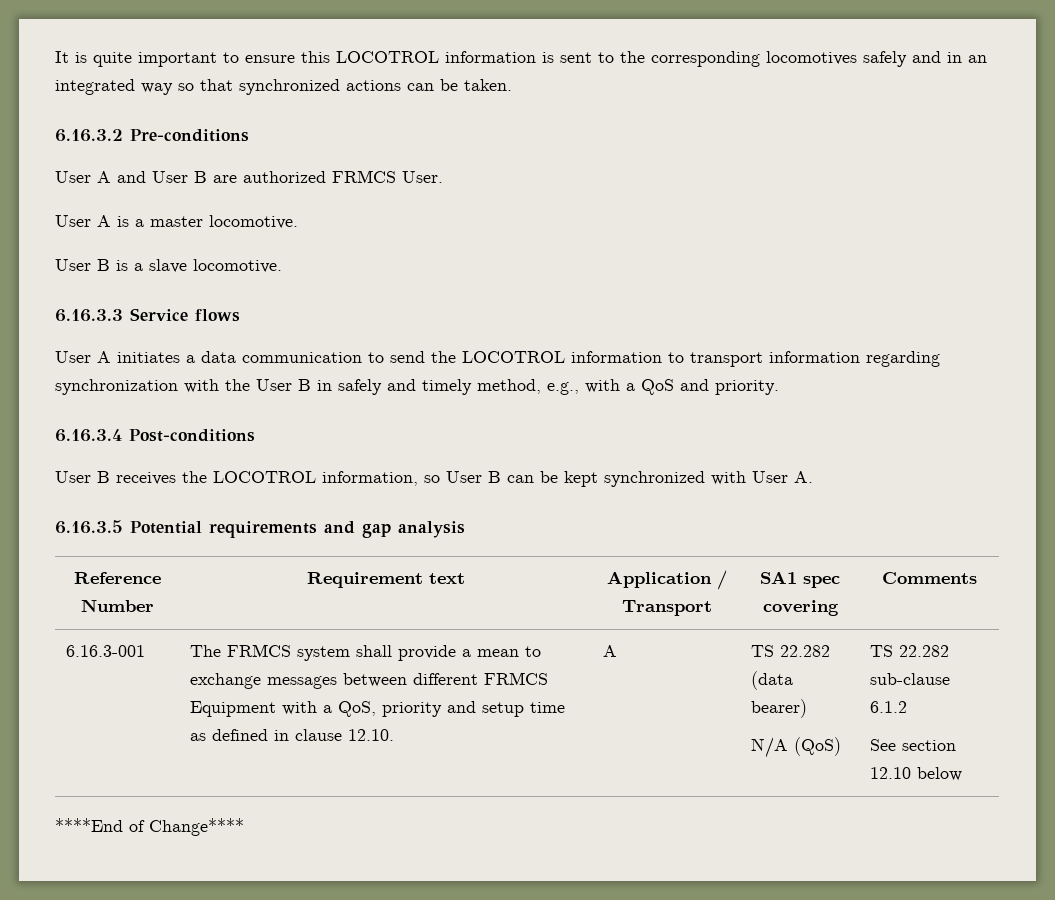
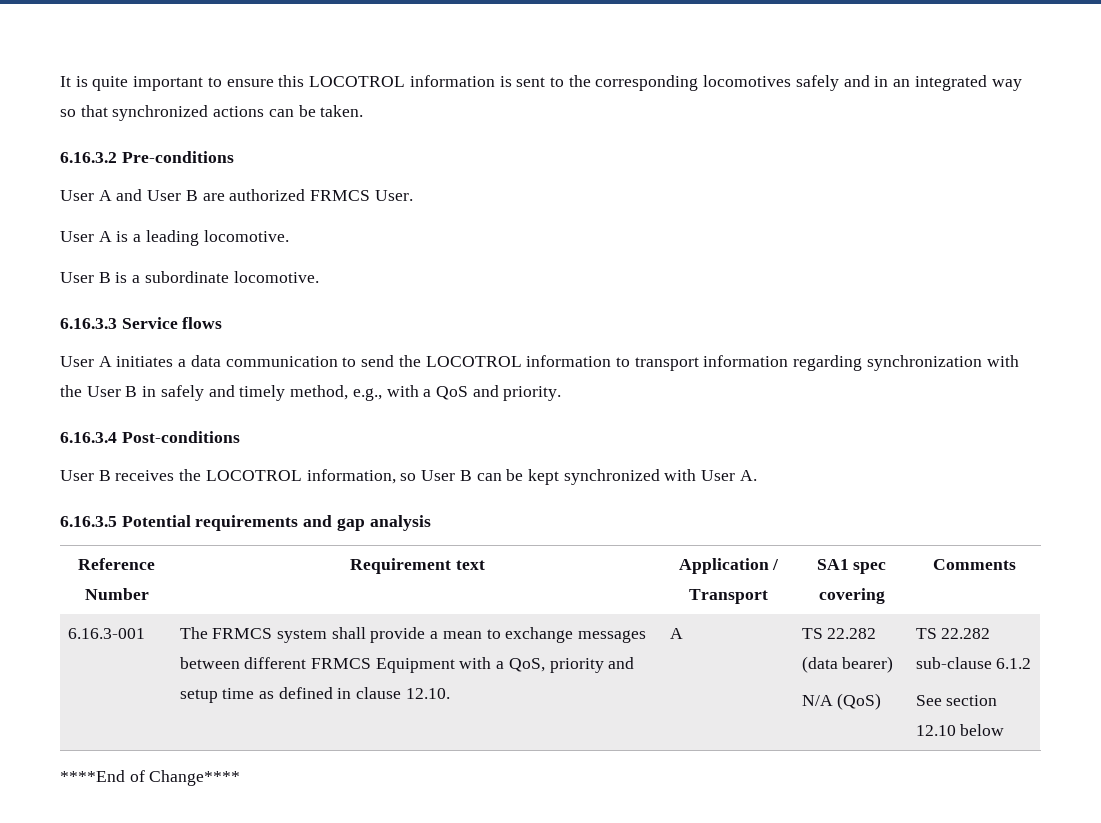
- User A is a master locomotive.
+ User A is a leading locomotive.
- User B is a slave locomotive.
+ User B is a subordinate locomotive.

